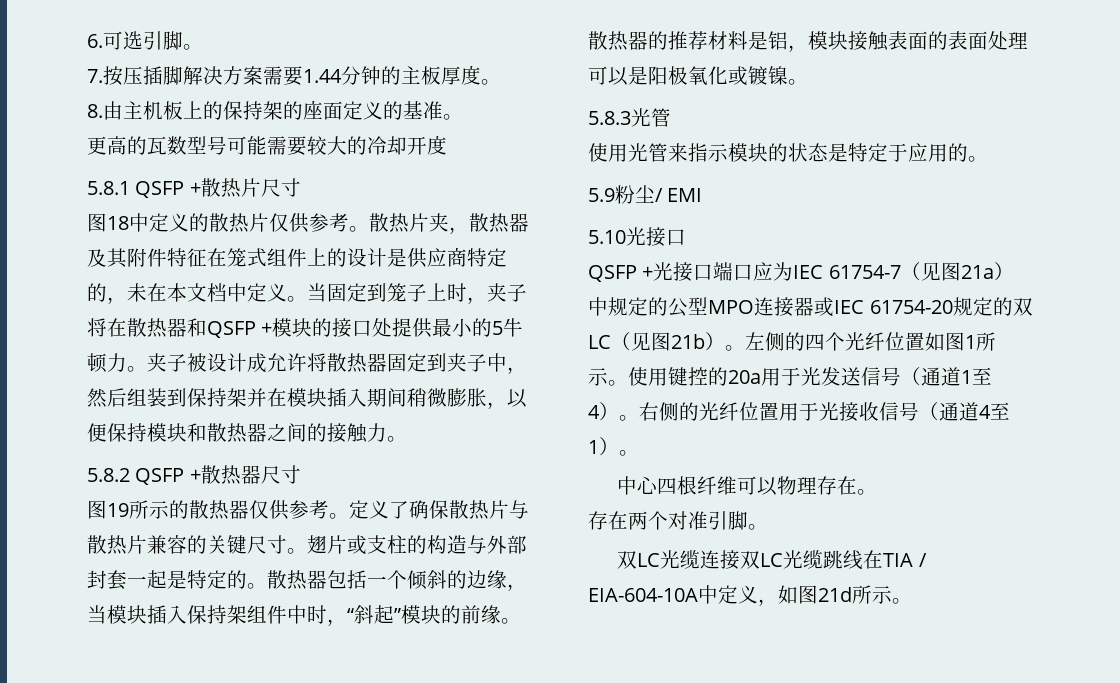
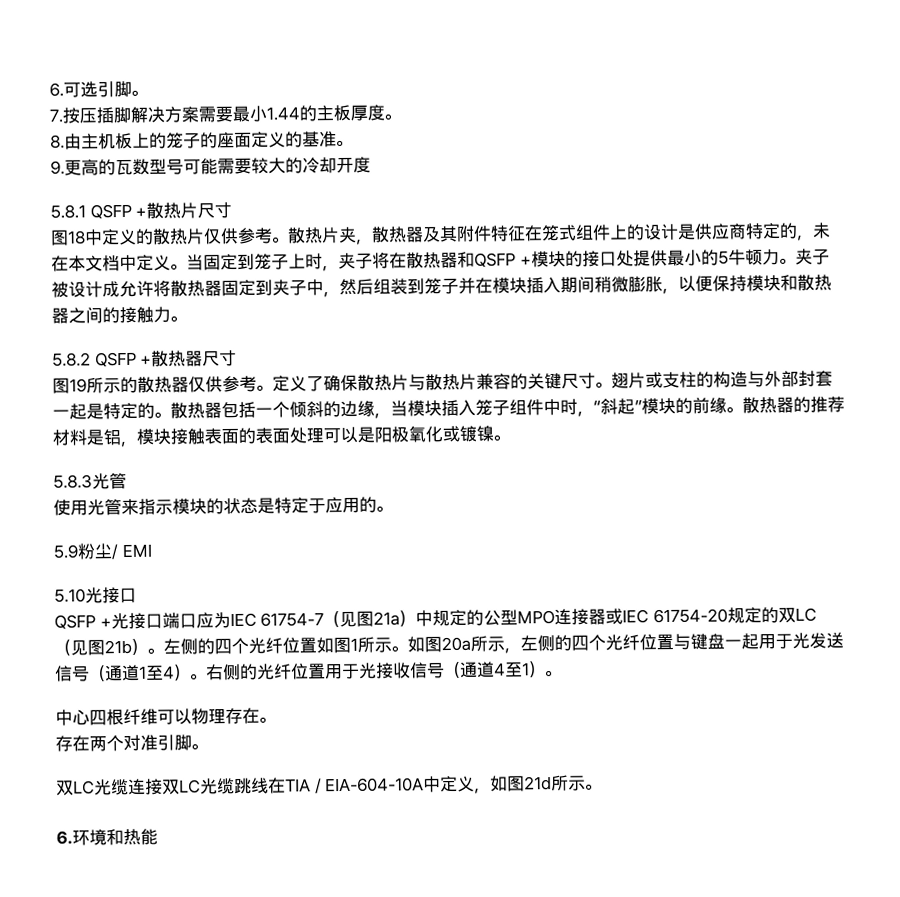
- 7.按压插脚解决方案需要1.44分钟的主板厚度。
+ 7.按压插脚解决方案需要最小1.44的主板厚度。
- 8.由主机板上的保持架的座面定义的基准。
+ 8.由主机板上的笼子的座面定义的基准。
- 更高的瓦数型号可能需要较大的冷却开度
+ 9.更高的瓦数型号可能需要较大的冷却开度
- 夹子被设计成允许将散热器固定到夹子中，然后组装到保持架并在模块插入期间稍微膨胀，以便保持模块和散热器之间的接触力。
+ 夹子被设计成允许将散热器固定到夹子中，然后组装到笼子并在模块插入期间稍微膨胀，以便保持模块和散热器之间的接触力。
- 散热器包括一个倾斜的边缘，当模块插入保持架组件中时，“斜起”模块的前缘。
+ 散热器包括一个倾斜的边缘，当模块插入笼子组件中时，“斜起”模块的前缘。
- 使用键控的20a用于光发送信号（通道1至4）。
+ 如图20a所示，左侧的四个光纤位置与键盘一起用于光发送信号（通道1至4）。
+ 6.环境和热能

